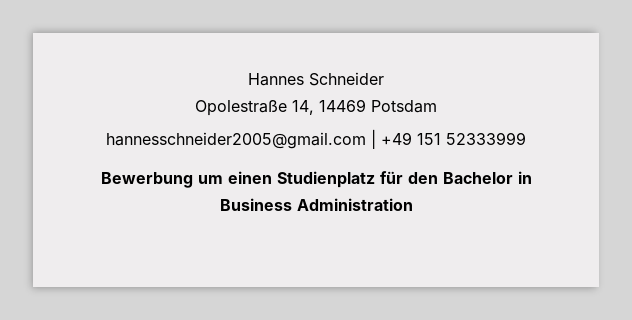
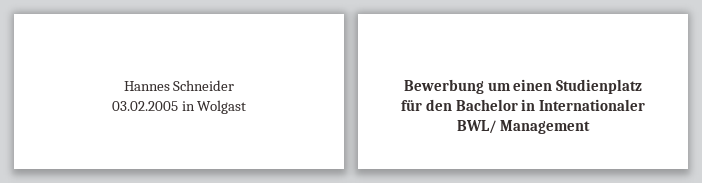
- Opolestraße 14, 14469 Potsdam
- hannesschneider2005@gmail.com | +49 151 52333999
+ 03.02.2005 in Wolgast
- Bewerbung um einen Studienplatz für den Bachelor in Business Administration
+ Bewerbung um einen Studienplatz für den Bachelor in Internationaler BWL/ Management

